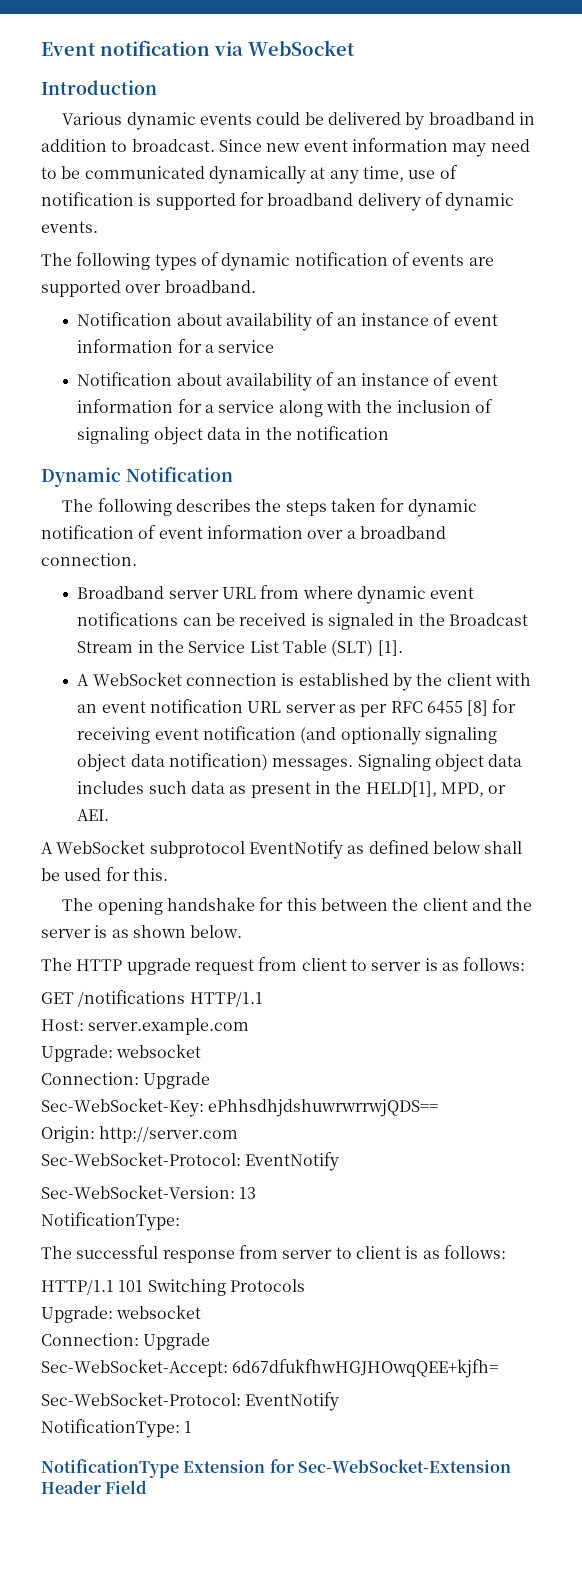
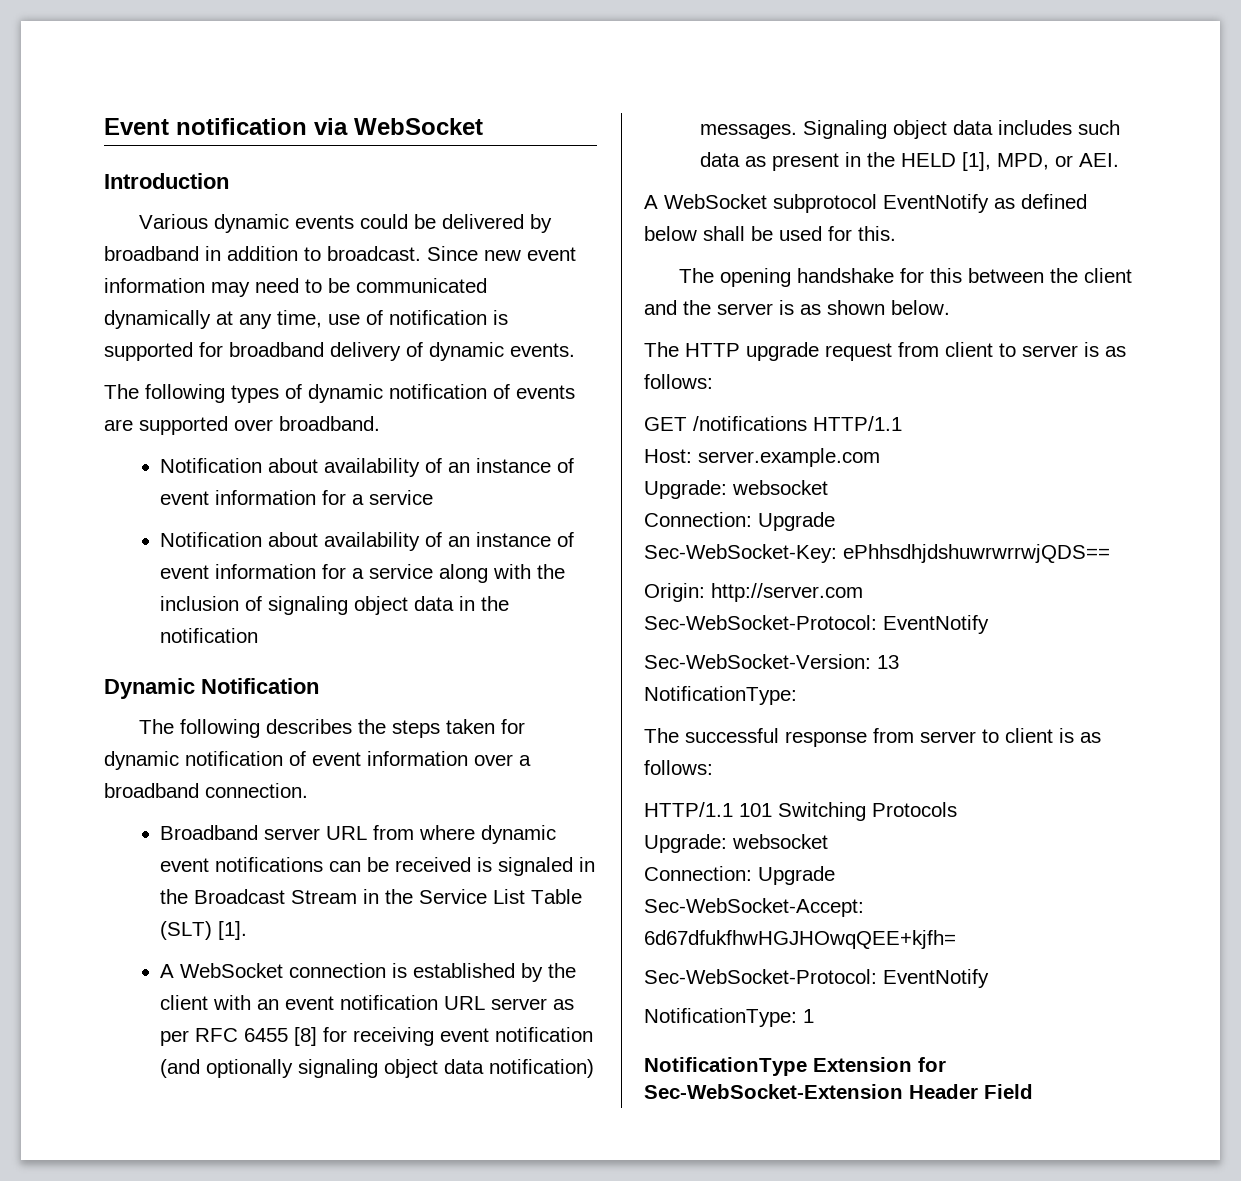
- Signaling object data includes such data as present in the HELD[1], MPD, or AEI.
+ Signaling object data includes such data as present in the HELD [1], MPD, or AEI.

